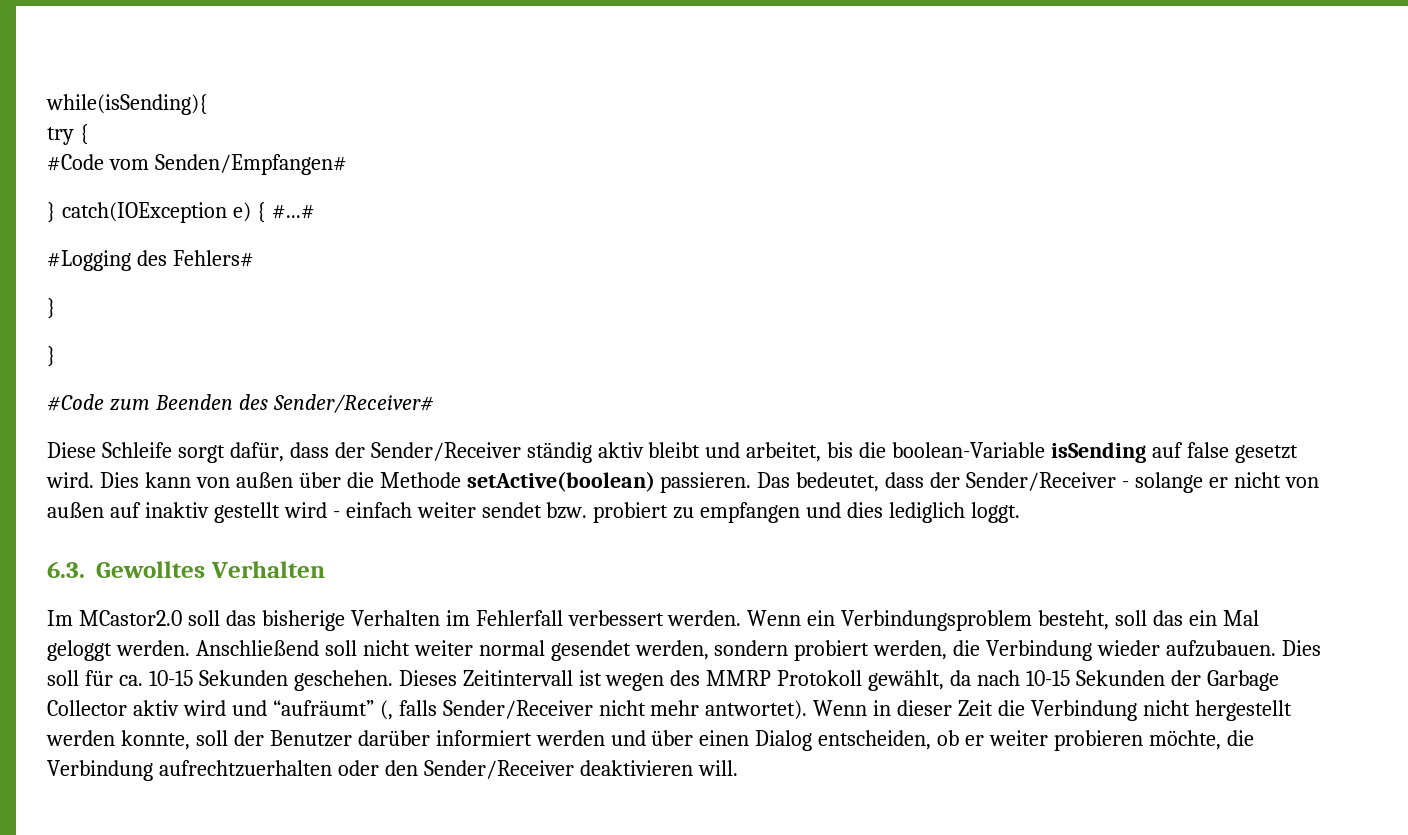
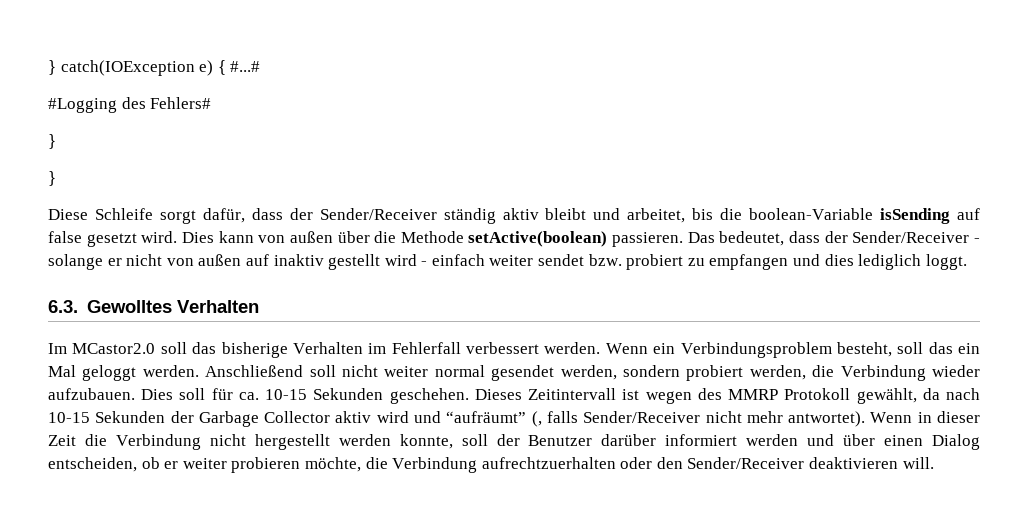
- while(isSending){
- try {
- #Code vom Senden/Empfangen#
- #Code zum Beenden des Sender/Receiver#

